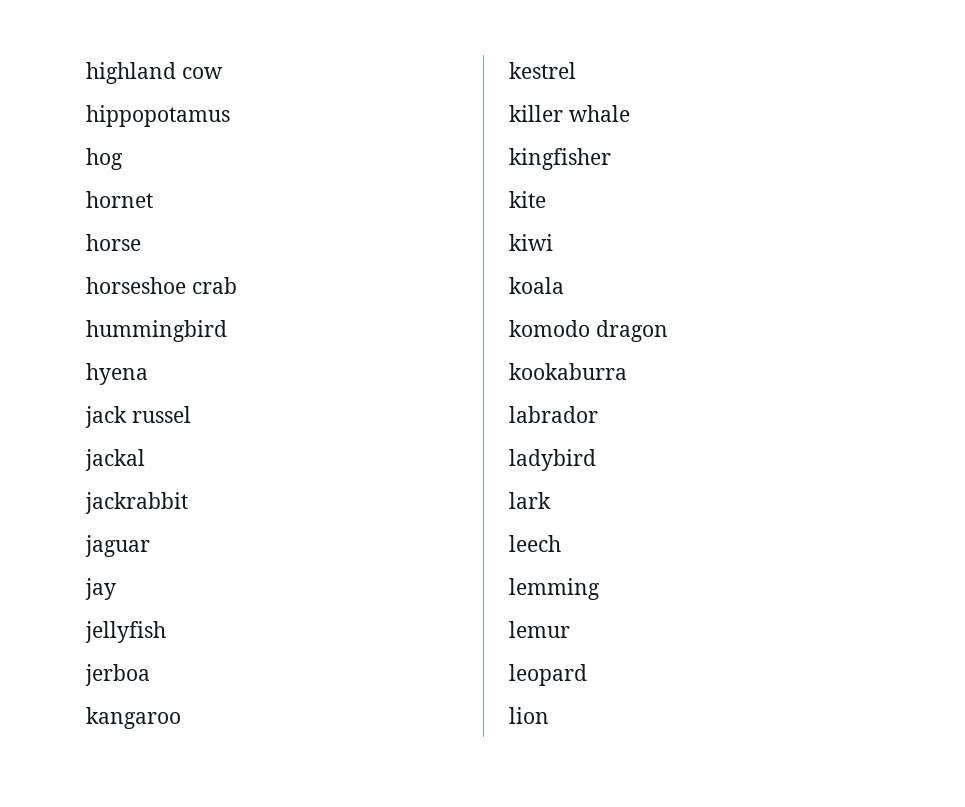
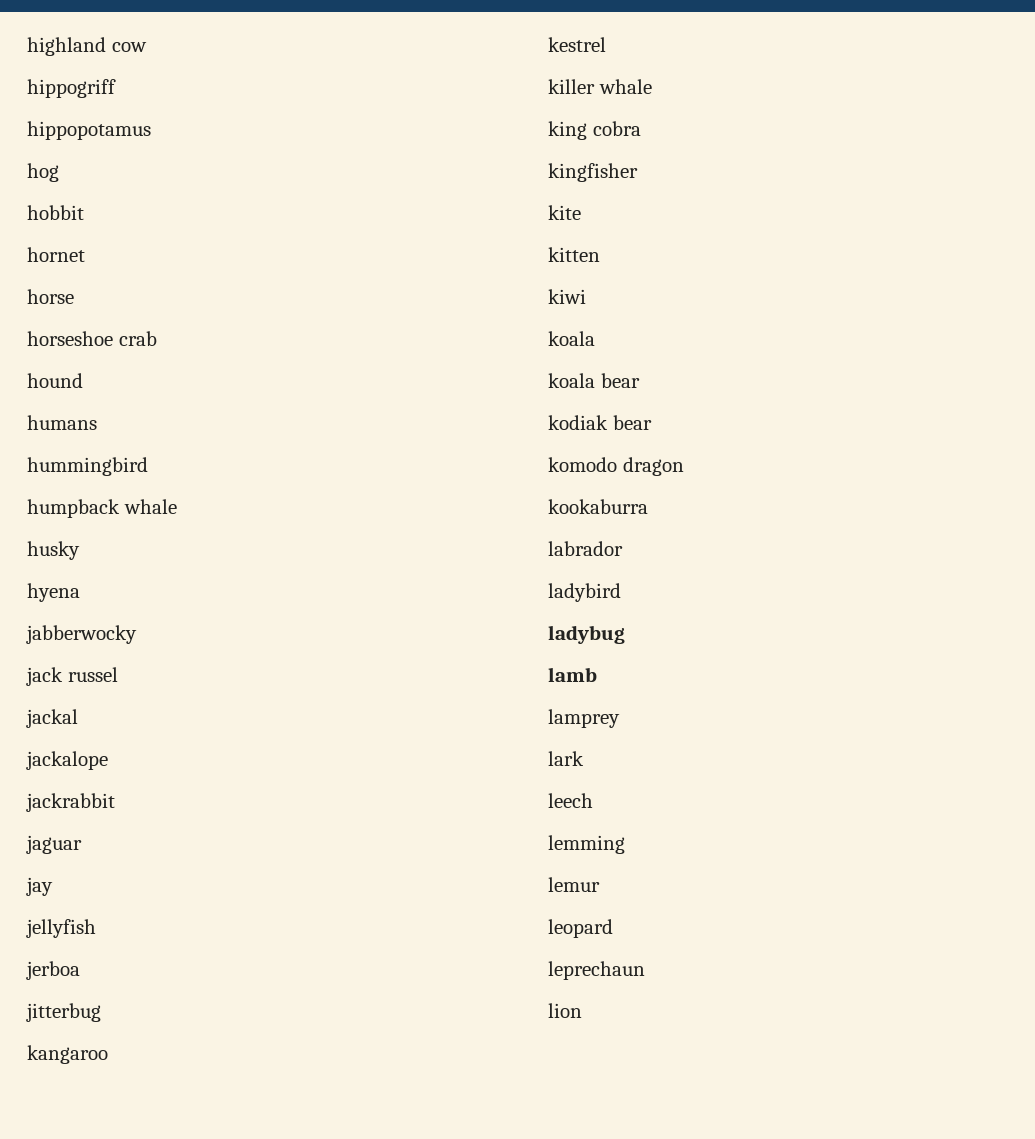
+ hippogriff
+ hobbit
+ hound
+ humans
+ humpback whale
+ husky
+ jabberwocky
+ jackalope
+ jitterbug
+ king cobra
+ kitten
+ koala bear
+ kodiak bear
+ ladybug
+ lamb
+ lamprey
+ leprechaun

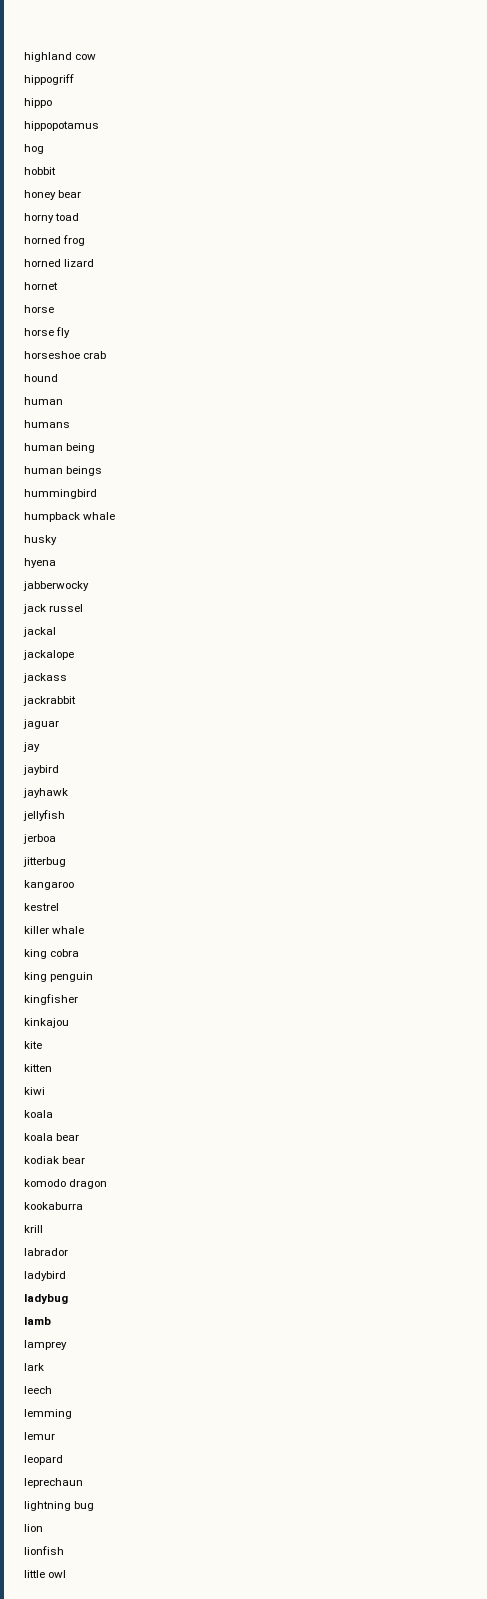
+ hippo
+ honey bear
+ horny toad
+ horned frog
+ horned lizard
+ horse fly
  hound
+ human
+ human being
+ human beings
+ jackass
+ jaybird
+ jayhawk
+ king penguin
+ kinkajou
+ krill
+ lightning bug
+ lionfish
+ little owl

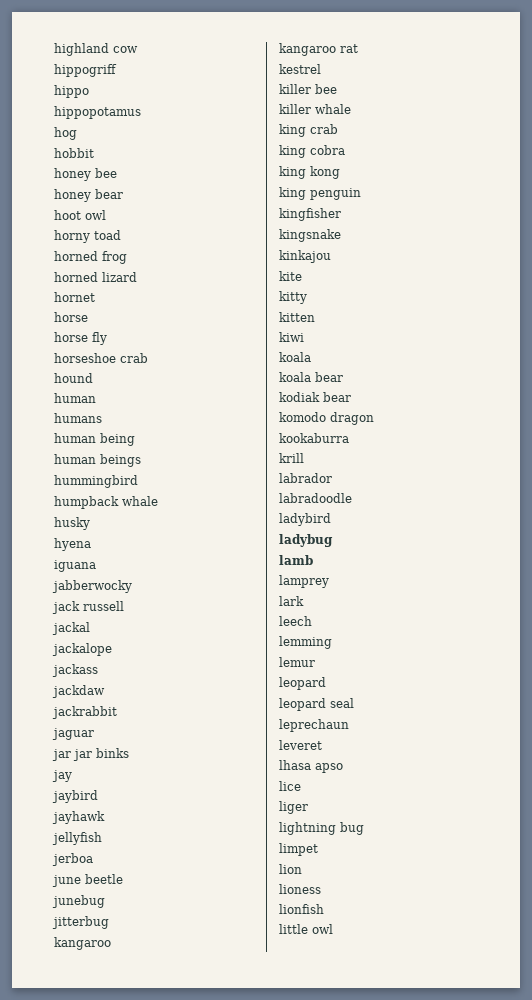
+ honey bee
+ hoot owl
+ iguana
- jack russel
+ jack russell
+ jackdaw
+ jar jar binks
+ june beetle
+ junebug
+ kangaroo rat
+ killer bee
+ king crab
+ king kong
+ kingsnake
+ kitty
+ labradoodle
+ leopard seal
+ leveret
+ lhasa apso
+ lice
+ liger
+ limpet
+ lioness

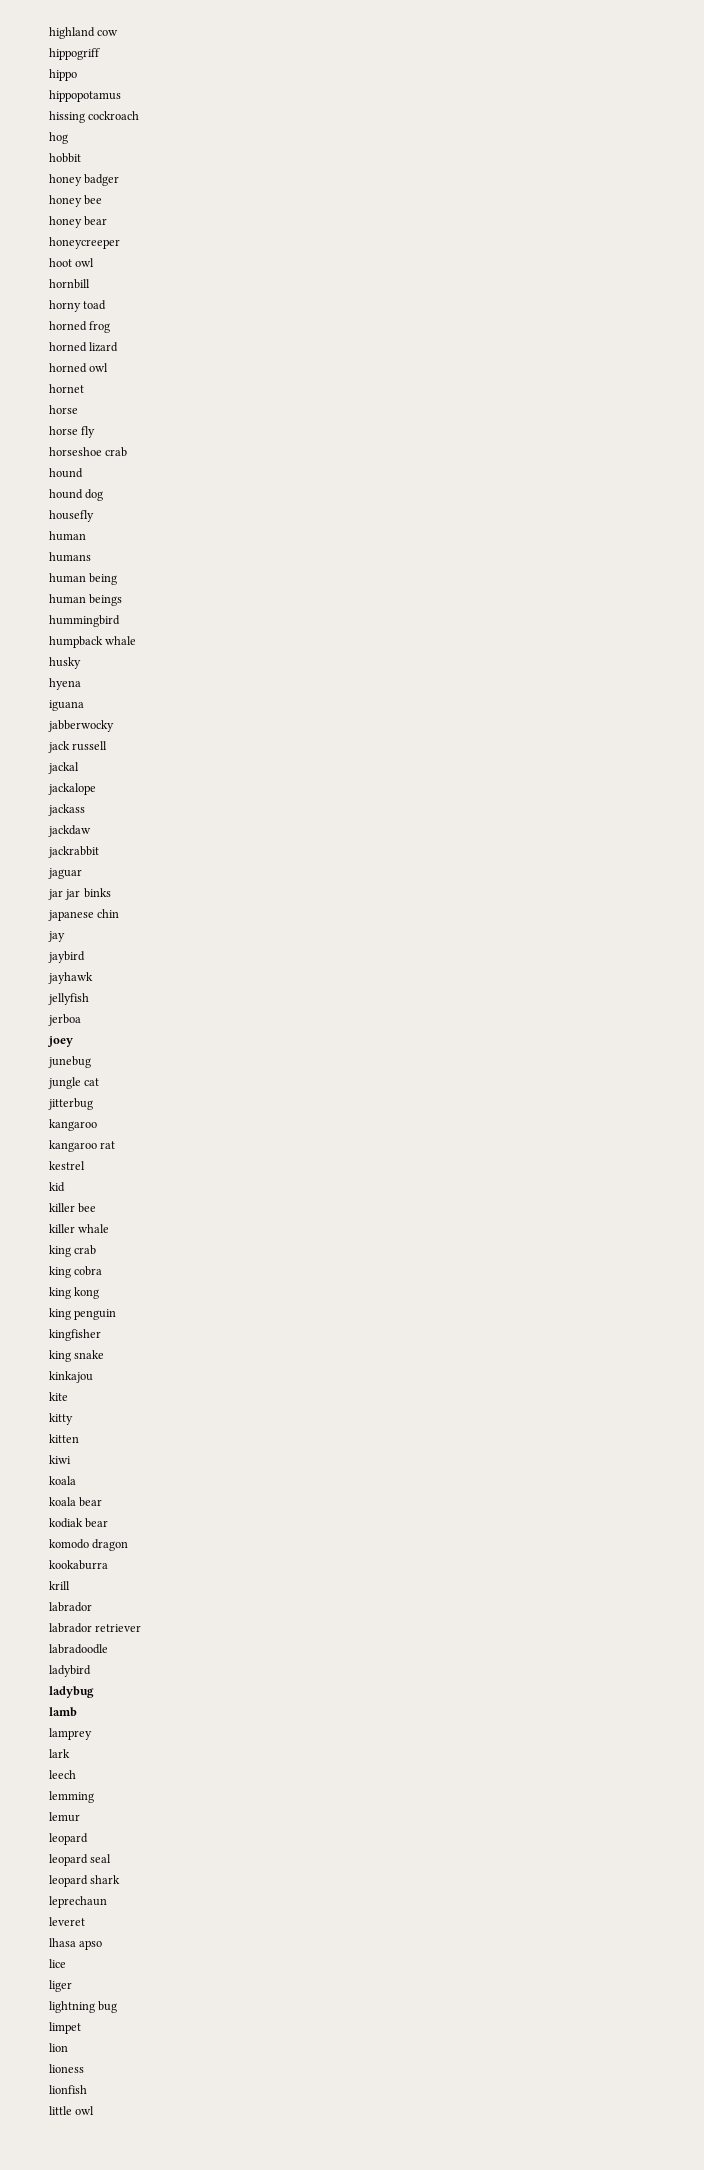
+ hissing cockroach
+ honey badger
+ honeycreeper
+ hornbill
+ horned owl
+ hound dog
+ housefly
+ japanese chin
- june beetle
+ joey
+ jungle cat
+ kid
- kingsnake
+ king snake
+ labrador retriever
+ leopard shark

